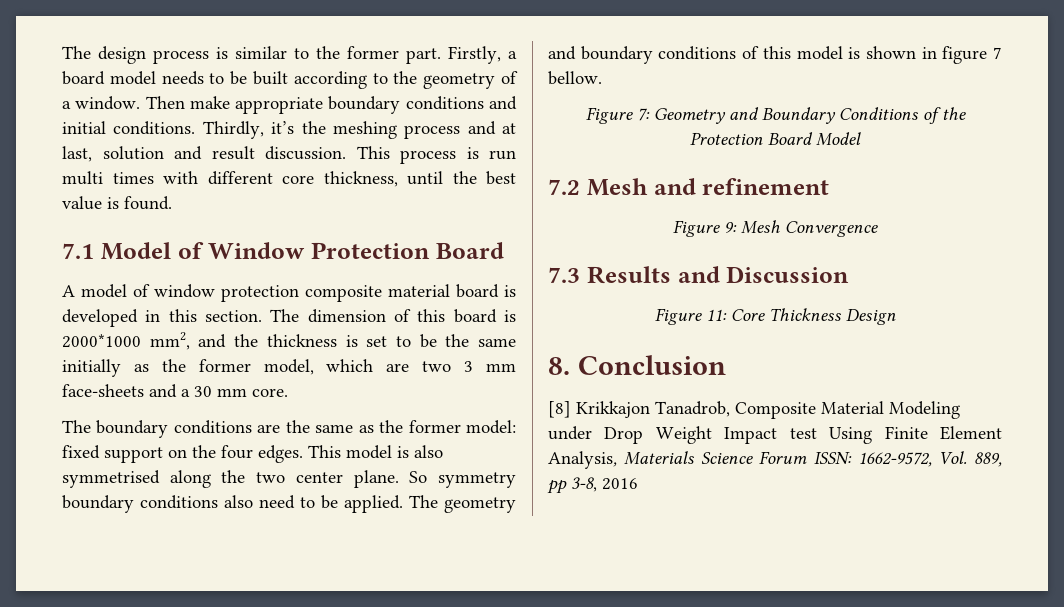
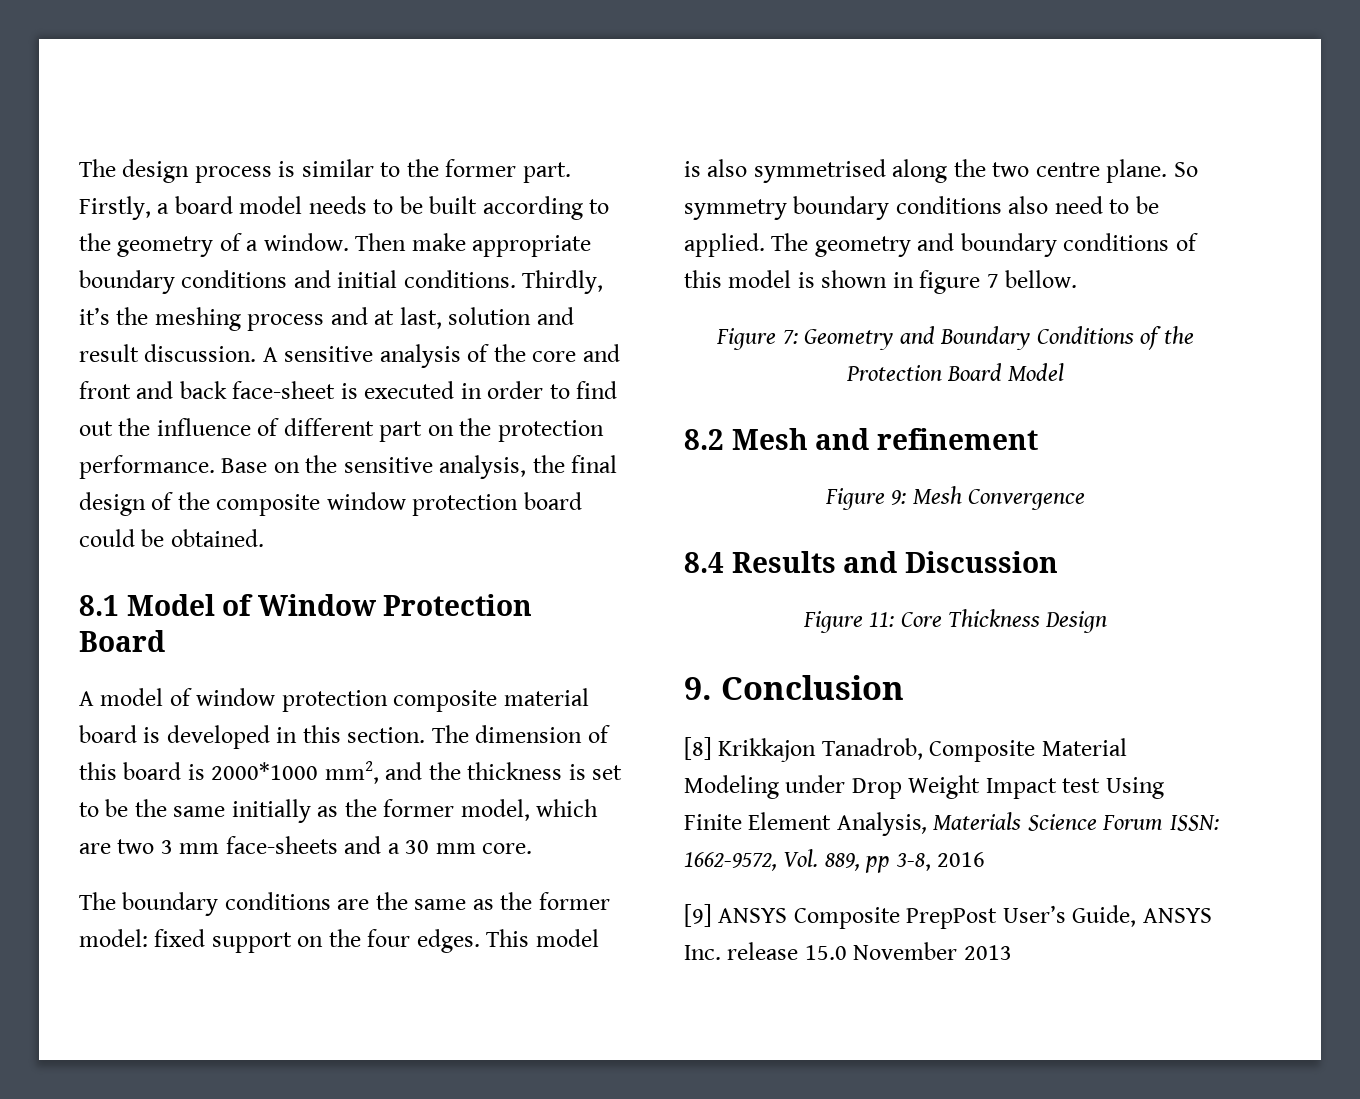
- This process is run multi times with different core thickness, until the best value is found.
- 7.1 Model of Window Protection Board
+ A sensitive analysis of the core and front and back face-sheet is executed in order to find out the influence of different part on the protection performance. Base on the sensitive analysis, the final design of the composite window protection board could be obtained.
+ 8.1 Model of Window Protection Board
- This model is also symmetrised along the two center plane.
+ This model is also symmetrised along the two centre plane.
- 7.2 Mesh and refinement
+ 8.2 Mesh and refinement
- 7.3 Results and Discussion
+ 8.4 Results and Discussion
- 8. Conclusion
+ 9. Conclusion
+ [9] ANSYS Composite PrepPost User’s Guide, ANSYS Inc. release 15.0 November 2013

